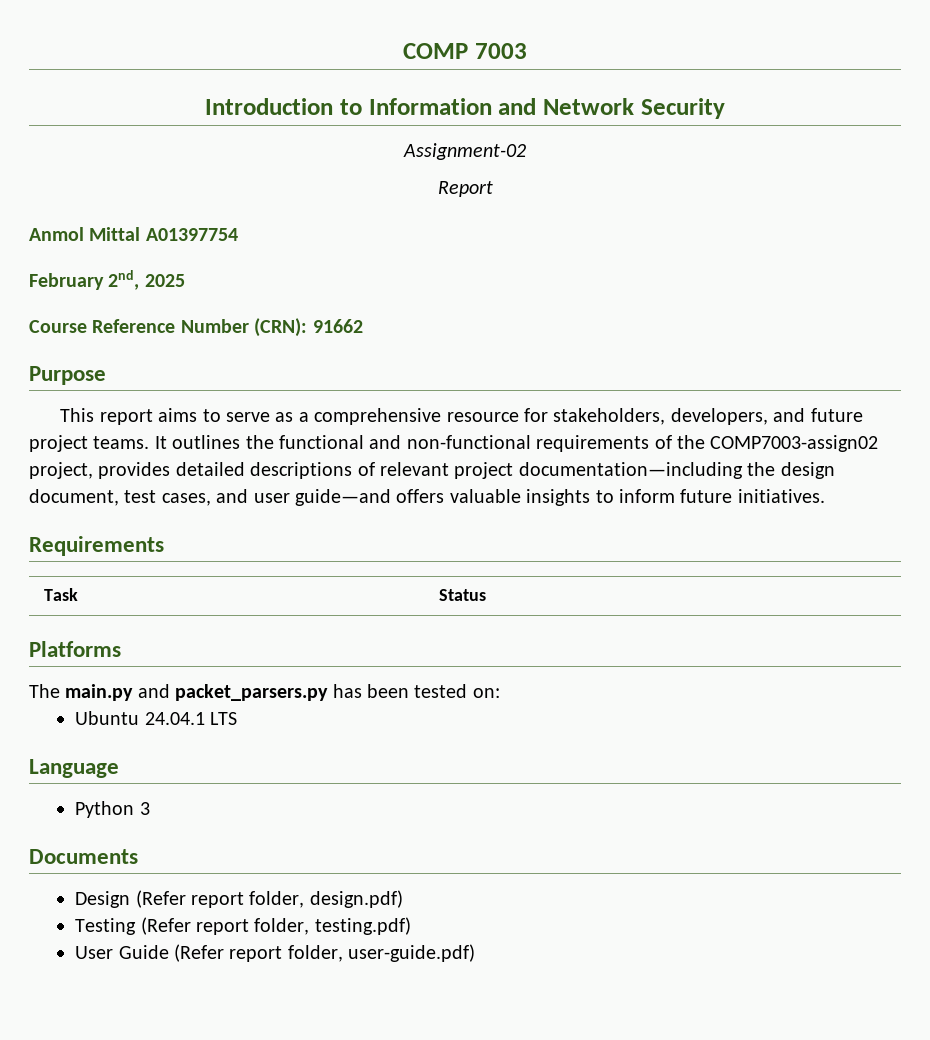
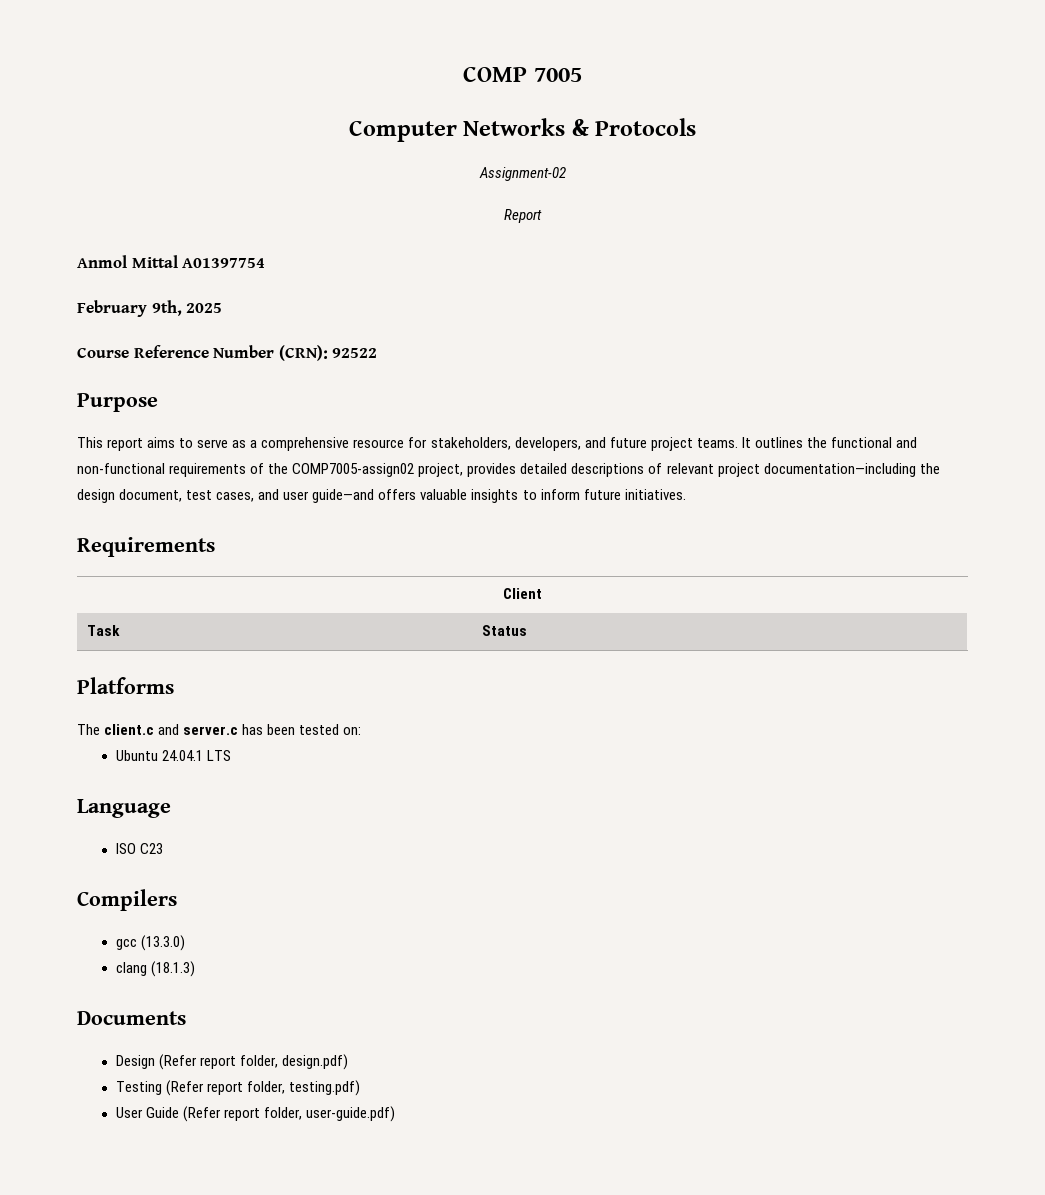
- COMP 7003
- Introduction to Information and Network Security
+ COMP 7005
+ Computer Networks & Protocols
- February 2nd, 2025
+ February 9th, 2025
- Course Reference Number (CRN): 91662
+ Course Reference Number (CRN): 92522
- It outlines the functional and non-functional requirements of the COMP7003-assign02 project, provides detailed descriptions of relevant project documentation—including the design document, test cases, and user guide—and offers valuable insights to inform future initiatives.
+ It outlines the functional and non-functional requirements of the COMP7005-assign02 project, provides detailed descriptions of relevant project documentation—including the design document, test cases, and user guide—and offers valuable insights to inform future initiatives.
+ Client
- The main.py and packet_parsers.py has been tested on:
+ The client.c and server.c has been tested on:
- Python 3
+ ISO C23
+ Compilers
+ gcc (13.3.0)
+ clang (18.1.3)

